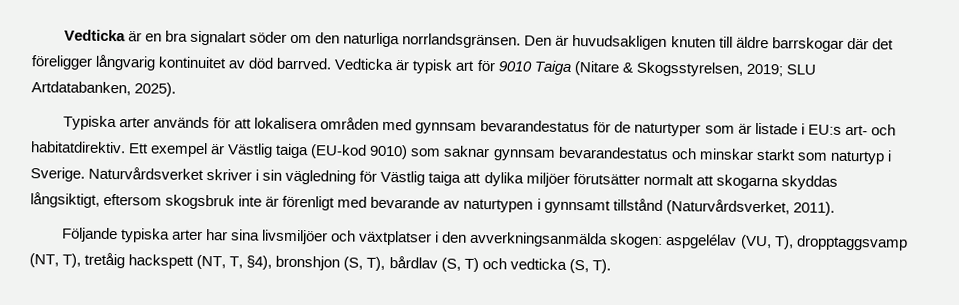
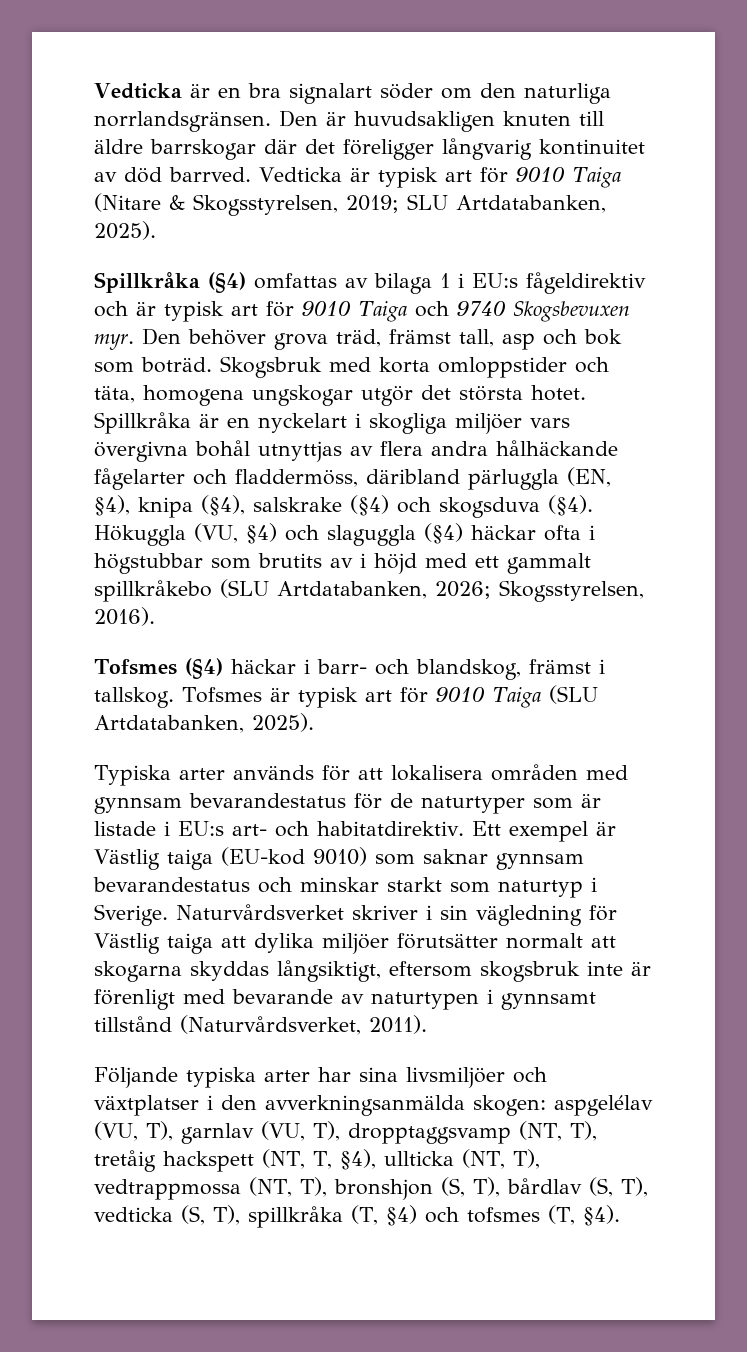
+ Spillkråka (§4) omfattas av bilaga 1 i EU:s fågeldirektiv och är typisk art för 9010 Taiga och 9740 Skogsbevuxen myr. Den behöver grova träd, främst tall, asp och bok som boträd. Skogsbruk med korta omloppstider och täta, homogena ungskogar utgör det största hotet. Spillkråka är en nyckelart i skogliga miljöer vars övergivna bohål utnyttjas av flera andra hålhäckande fågelarter och fladdermöss, däribland pärluggla (EN, §4), knipa (§4), salskrake (§4) och skogsduva (§4). Hökuggla (VU, §4) och slaguggla (§4) häckar ofta i högstubbar som brutits av i höjd med ett gammalt spillkråkebo (SLU Artdatabanken, 2026; Skogsstyrelsen, 2016).
+ Tofsmes (§4) häckar i barr- och blandskog, främst i tallskog. Tofsmes är typisk art för 9010 Taiga (SLU Artdatabanken, 2025).
- Följande typiska arter har sina livsmiljöer och växtplatser i den avverkningsanmälda skogen: aspgelélav (VU, T), dropptaggsvamp (NT, T), tretåig hackspett (NT, T, §4), bronshjon (S, T), bårdlav (S, T) och vedticka (S, T).
+ Följande typiska arter har sina livsmiljöer och växtplatser i den avverkningsanmälda skogen: aspgelélav (VU, T), garnlav (VU, T), dropptaggsvamp (NT, T), tretåig hackspett (NT, T, §4), ullticka (NT, T), vedtrappmossa (NT, T), bronshjon (S, T), bårdlav (S, T), vedticka (S, T), spillkråka (T, §4) och tofsmes (T, §4).

